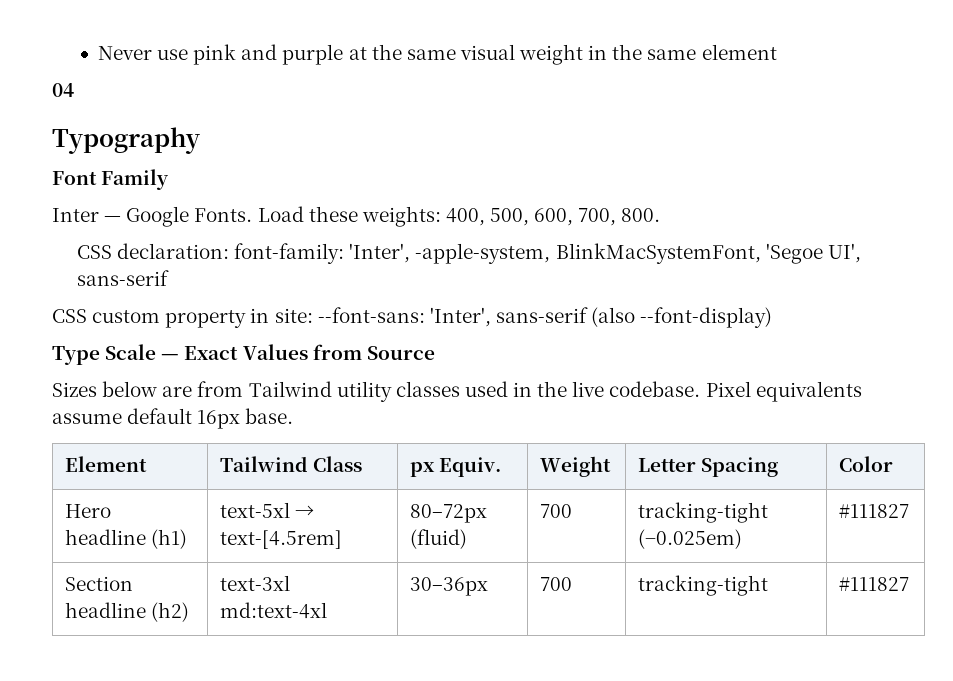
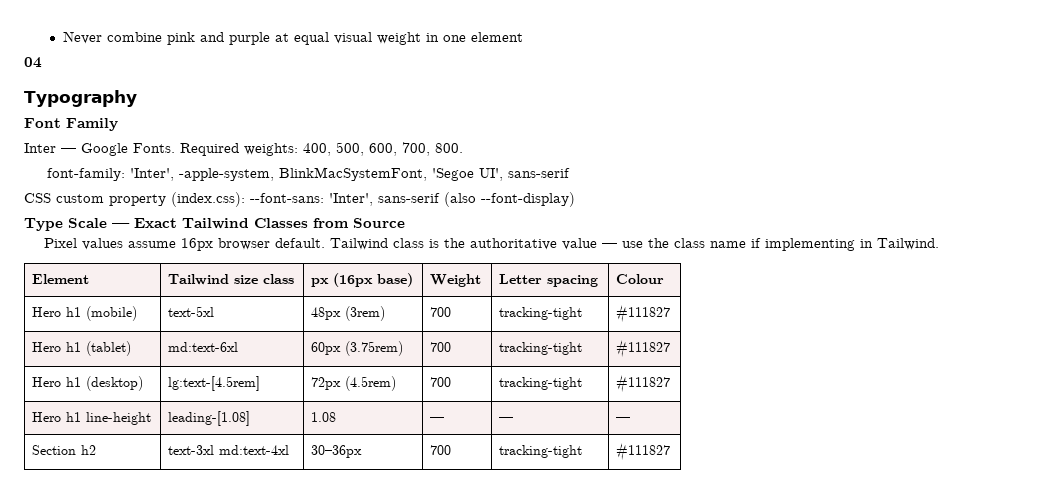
- Never use pink and purple at the same visual weight in the same element
+ Never combine pink and purple at equal visual weight in one element
- Load these weights: 400, 500, 600, 700, 800.
+ Required weights: 400, 500, 600, 700, 800.
- CSS declaration: font-family: 'Inter', -apple-system, BlinkMacSystemFont, 'Segoe UI', sans-serif
+ font-family: 'Inter', -apple-system, BlinkMacSystemFont, 'Segoe UI', sans-serif
- CSS custom property in site: --font-sans: 'Inter', sans-serif (also --font-display)
+ CSS custom property (index.css): --font-sans: 'Inter', sans-serif (also --font-display)
- Type Scale — Exact Values from Source
+ Type Scale — Exact Tailwind Classes from Source
- Sizes below are from Tailwind utility classes used in the live codebase. Pixel equivalents assume default 16px base.
+ Pixel values assume 16px browser default. Tailwind class is the authoritative value — use the class name if implementing in Tailwind.
- Element | Tailwind Class | px Equiv. | Weight | Letter Spacing | Color
- Hero headline (h1) | text-5xl → text-[4.5rem] | 80–72px (fluid) | 700 | tracking-tight (−0.025em) | #111827
+ Element | Tailwind size class | px (16px base) | Weight | Letter spacing | Colour
+ Hero h1 (mobile) | text-5xl | 48px (3rem) | 700 | tracking-tight | #111827
+ Hero h1 (tablet) | md:text-6xl | 60px (3.75rem) | 700 | tracking-tight | #111827
+ Hero h1 (desktop) | lg:text-[4.5rem] | 72px (4.5rem) | 700 | tracking-tight | #111827
+ Hero h1 line-height | leading-[1.08] | 1.08 | — | — | —
- Section headline (h2) | text-3xl md:text-4xl | 30–36px | 700 | tracking-tight | #111827
+ Section h2 | text-3xl md:text-4xl | 30–36px | 700 | tracking-tight | #111827

